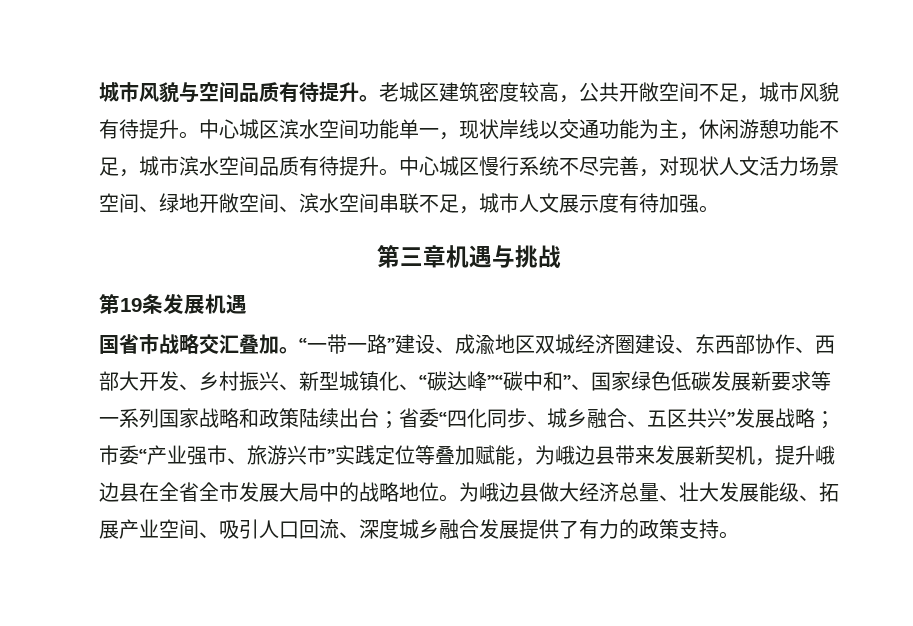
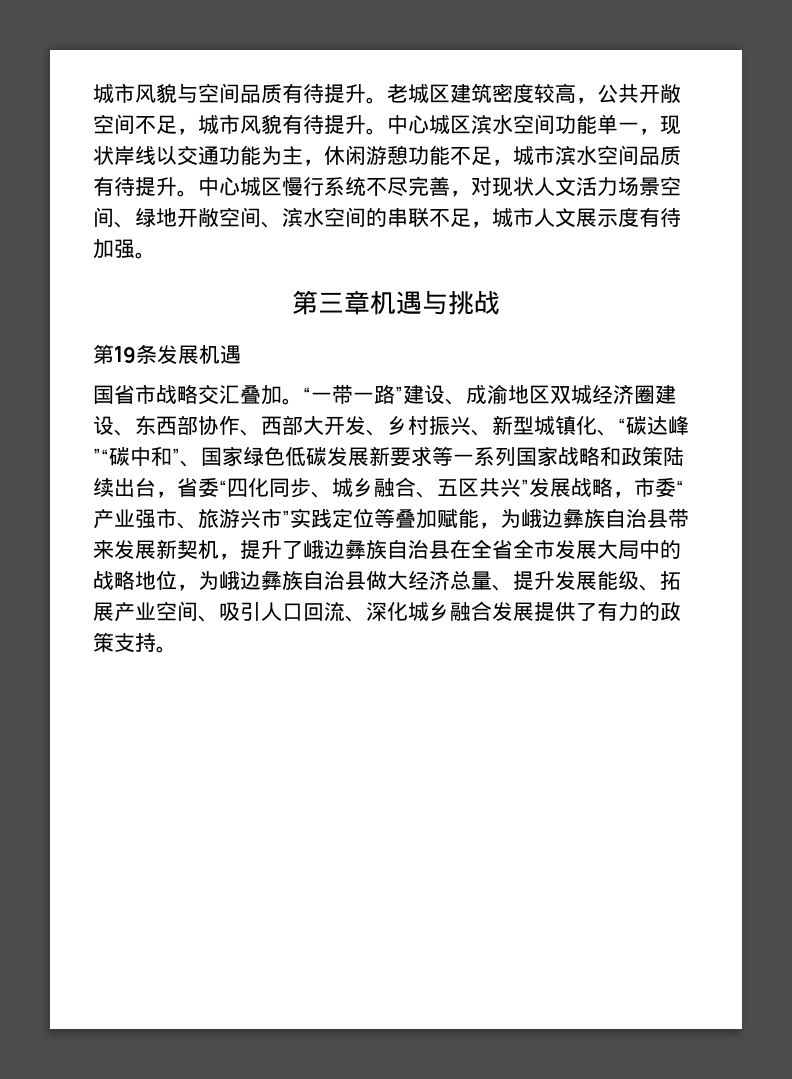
- 中心城区慢行系统不尽完善，对现状人文活力场景空间、绿地开敞空间、滨水空间串联不足，城市人文展示度有待加强。
+ 中心城区慢行系统不尽完善，对现状人文活力场景空间、绿地开敞空间、滨水空间的串联不足，城市人文展示度有待加强。
- “一带一路”建设、成渝地区双城经济圈建设、东西部协作、西部大开发、乡村振兴、新型城镇化、“碳达峰”“碳中和”、国家绿色低碳发展新要求等一系列国家战略和政策陆续出台；省委“四化同步、城乡融合、五区共兴”发展战略；市委“产业强市、旅游兴市”实践定位等叠加赋能，为峨边县带来发展新契机，提升峨边县在全省全市发展大局中的战略地位。为峨边县做大经济总量、壮大发展能级、拓展产业空间、吸引人口回流、深度城乡融合发展提供了有力的政策支持。
+ “一带一路”建设、成渝地区双城经济圈建设、东西部协作、西部大开发、乡村振兴、新型城镇化、“碳达峰”“碳中和”、国家绿色低碳发展新要求等一系列国家战略和政策陆续出台，省委“四化同步、城乡融合、五区共兴”发展战略，市委“产业强市、旅游兴市”实践定位等叠加赋能，为峨边彝族自治县带来发展新契机，提升了峨边彝族自治县在全省全市发展大局中的战略地位，为峨边彝族自治县做大经济总量、提升发展能级、拓展产业空间、吸引人口回流、深化城乡融合发展提供了有力的政策支持。

